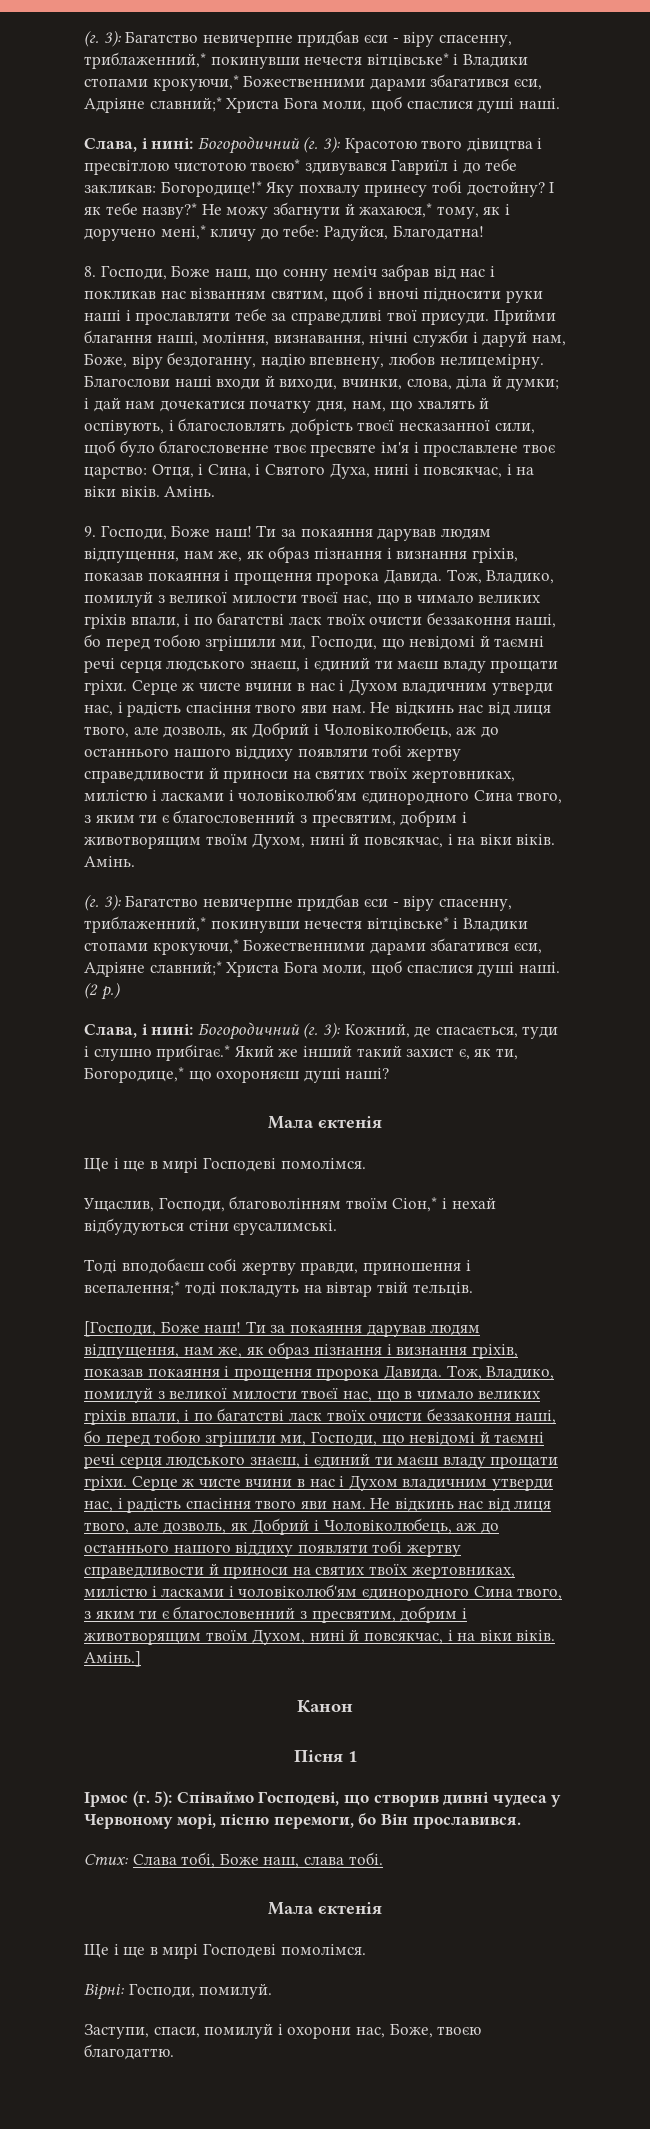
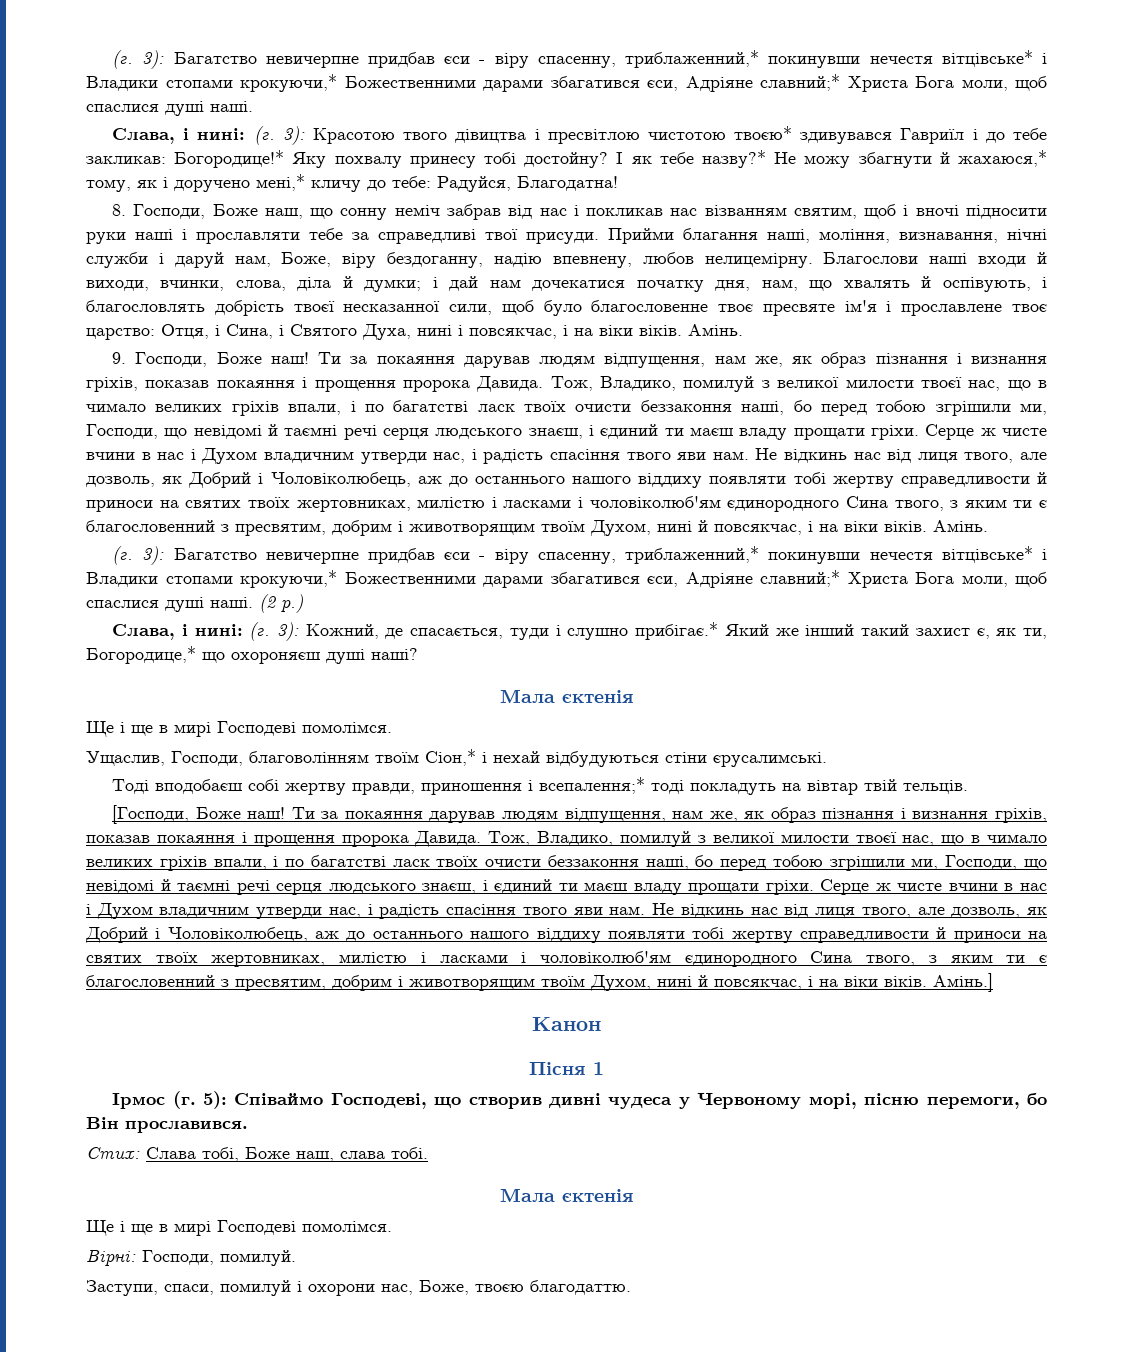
- Слава, і нині: Богородичний (г. 3): Красотою твого дівицтва і пресвітлою чистотою твоєю* здивувався Гавриїл і до тебе закликав: Богородице!* Яку похвалу принесу тобі достойну?
+ Слава, і нині: (г. 3): Красотою твого дівицтва і пресвітлою чистотою твоєю* здивувався Гавриїл і до тебе закликав: Богородице!* Яку похвалу принесу тобі достойну?
- Слава, і нині: Богородичний (г. 3): Кожний, де спасається, туди і слушно прибігає.* Який же інший такий захист є, як ти, Богородице,* що охороняєш душі наші?
+ Слава, і нині: (г. 3): Кожний, де спасається, туди і слушно прибігає.* Який же інший такий захист є, як ти, Богородице,* що охороняєш душі наші?

